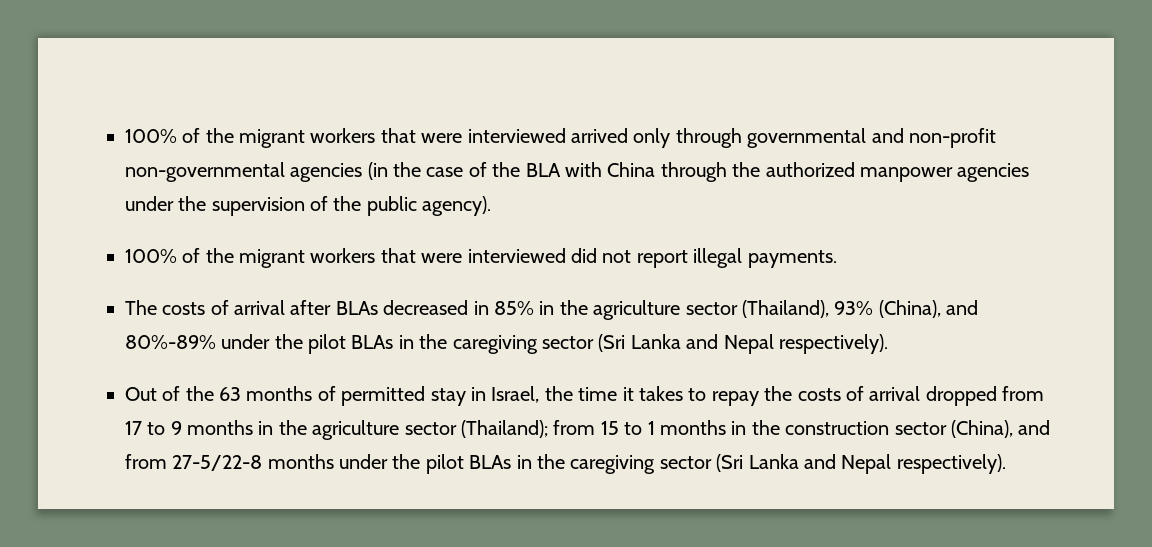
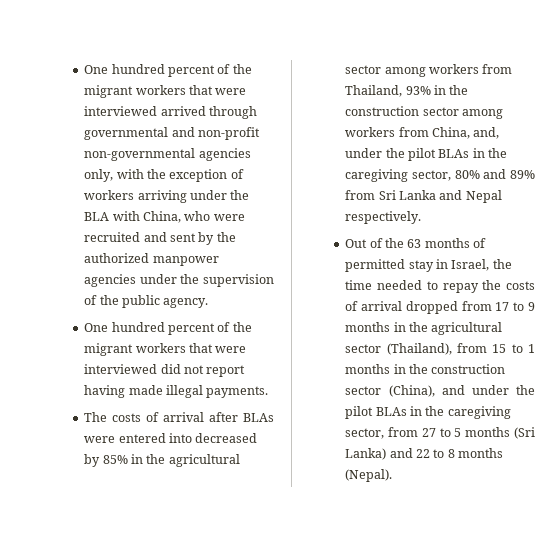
- 100% of the migrant workers that were interviewed arrived only through governmental and non-profit non-governmental agencies (in the case of the BLA with China through the authorized manpower agencies under the supervision of the public agency).
- 100% of the migrant workers that were interviewed did not report illegal payments.
+ One hundred percent of the migrant workers that were interviewed arrived through governmental and non-profit non-governmental agencies only, with the exception of workers arriving under the BLA with China, who were recruited and sent by the authorized manpower agencies under the supervision of the public agency.
+ One hundred percent of the migrant workers that were interviewed did not report having made illegal payments.
- The costs of arrival after BLAs decreased in 85% in the agriculture sector (Thailand), 93% (China), and 80%-89% under the pilot BLAs in the caregiving sector (Sri Lanka and Nepal respectively).
+ The costs of arrival after BLAs were entered into decreased by 85% in the agricultural sector among workers from Thailand, 93% in the construction sector among workers from China, and, under the pilot BLAs in the caregiving sector, 80% and 89% from Sri Lanka and Nepal respectively.
- Out of the 63 months of permitted stay in Israel, the time it takes to repay the costs of arrival dropped from 17 to 9 months in the agriculture sector (Thailand); from 15 to 1 months in the construction sector (China), and from 27-5/22-8 months under the pilot BLAs in the caregiving sector (Sri Lanka and Nepal respectively).
+ Out of the 63 months of permitted stay in Israel, the time needed to repay the costs of arrival dropped from 17 to 9 months in the agricultural sector (Thailand), from 15 to 1 months in the construction sector (China), and under the pilot BLAs in the caregiving sector, from 27 to 5 months (Sri Lanka) and 22 to 8 months (Nepal).

